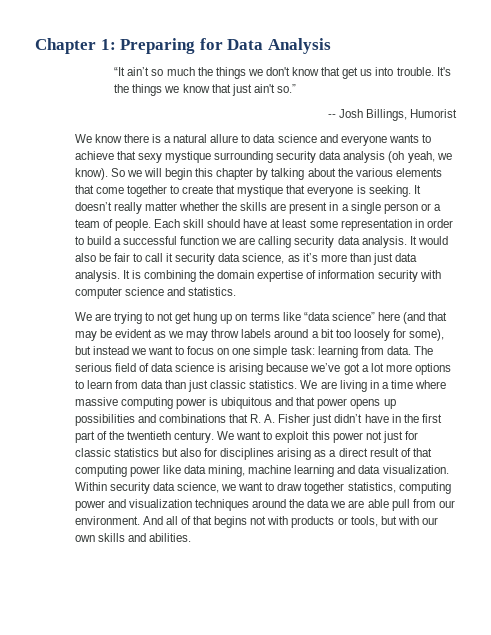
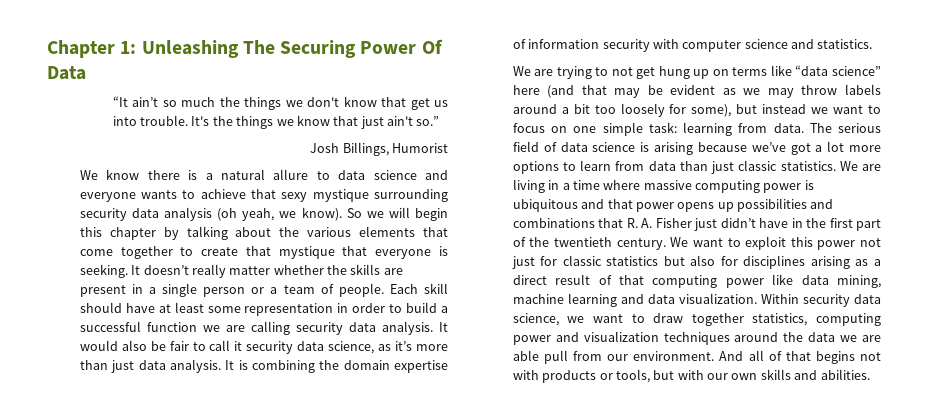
- Chapter 1: Preparing for Data Analysis
+ Chapter 1: Unleashing The Securing Power Of Data
- -- Josh Billings, Humorist
+ Josh Billings, Humorist

